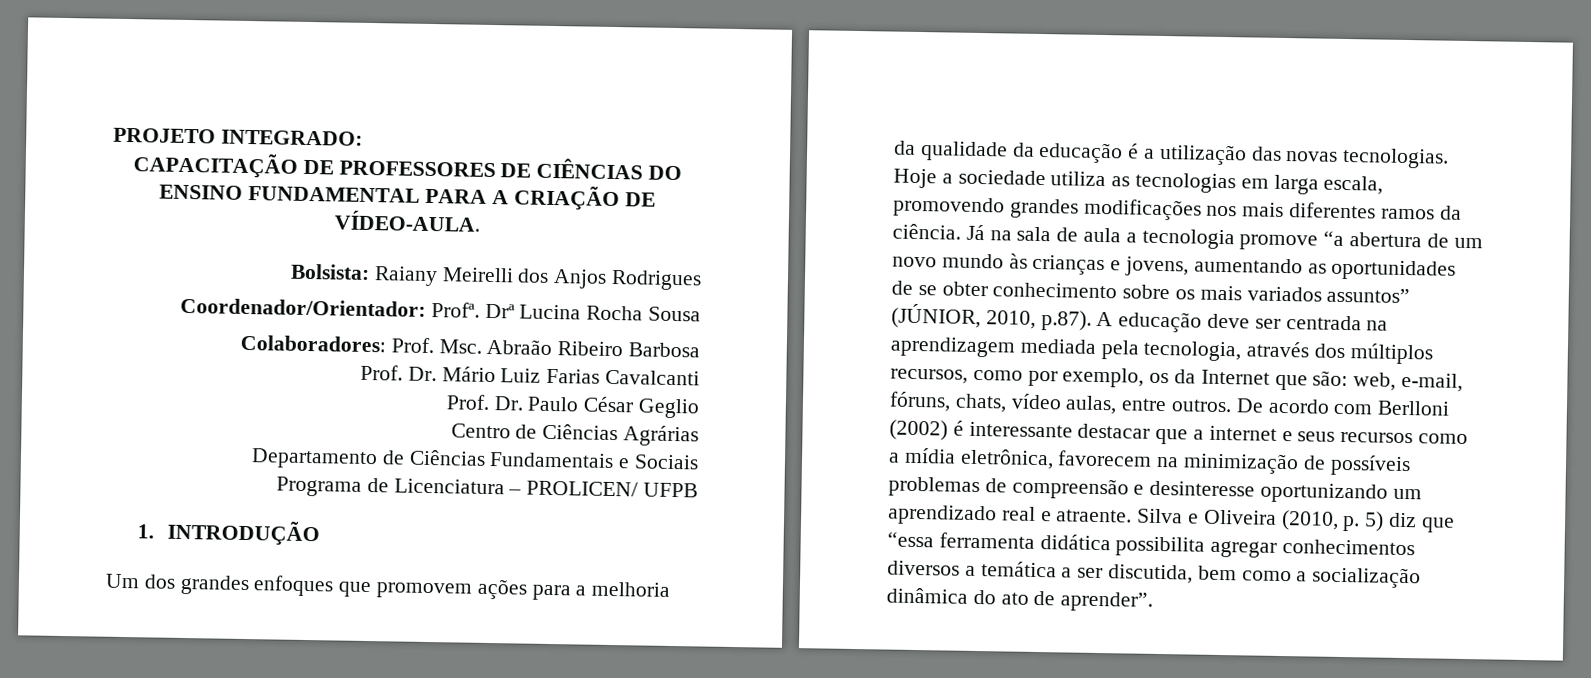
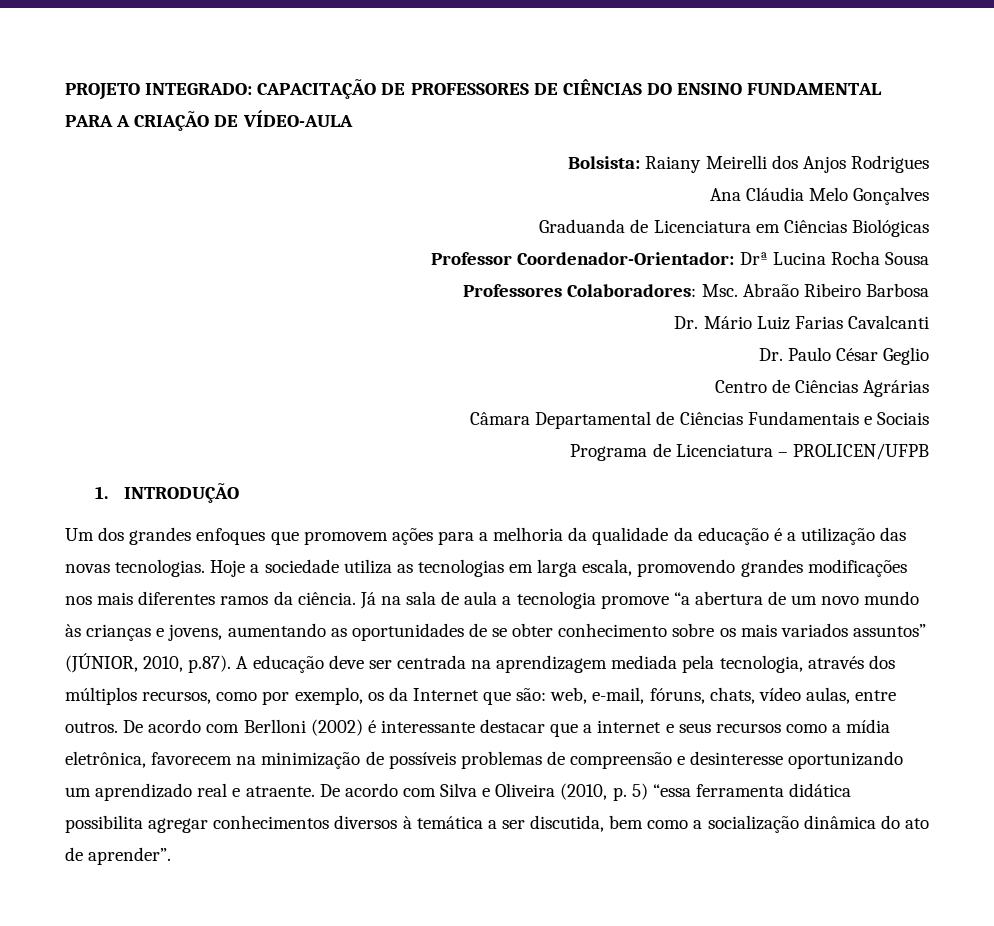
- PROJETO INTEGRADO:
- CAPACITAÇÃO DE PROFESSORES DE CIÊNCIAS DO ENSINO FUNDAMENTAL PARA A CRIAÇÃO DE VÍDEO-AULA.
+ PROJETO INTEGRADO: CAPACITAÇÃO DE PROFESSORES DE CIÊNCIAS DO ENSINO FUNDAMENTAL PARA A CRIAÇÃO DE VÍDEO-AULA
- Coordenador/Orientador: Profª. Drª Lucina Rocha Sousa
+ Ana Cláudia Melo Gonçalves
+ Graduanda de Licenciatura em Ciências Biológicas
+ Professor Coordenador-Orientador: Drª Lucina Rocha Sousa
- Colaboradores: Prof. Msc. Abraão Ribeiro Barbosa
+ Professores Colaboradores: Msc. Abraão Ribeiro Barbosa
- Prof. Dr. Mário Luiz Farias Cavalcanti
+ Dr. Mário Luiz Farias Cavalcanti
- Prof. Dr. Paulo César Geglio
+ Dr. Paulo César Geglio
- Departamento de Ciências Fundamentais e Sociais
+ Câmara Departamental de Ciências Fundamentais e Sociais
- Programa de Licenciatura – PROLICEN/ UFPB
+ Programa de Licenciatura – PROLICEN/UFPB
- Silva e Oliveira (2010, p. 5) diz que “essa ferramenta didática possibilita agregar conhecimentos diversos a temática a ser discutida, bem como a socialização dinâmica do ato de aprender”.
+ De acordo com Silva e Oliveira (2010, p. 5) “essa ferramenta didática possibilita agregar conhecimentos diversos à temática a ser discutida, bem como a socialização dinâmica do ato de aprender”.

